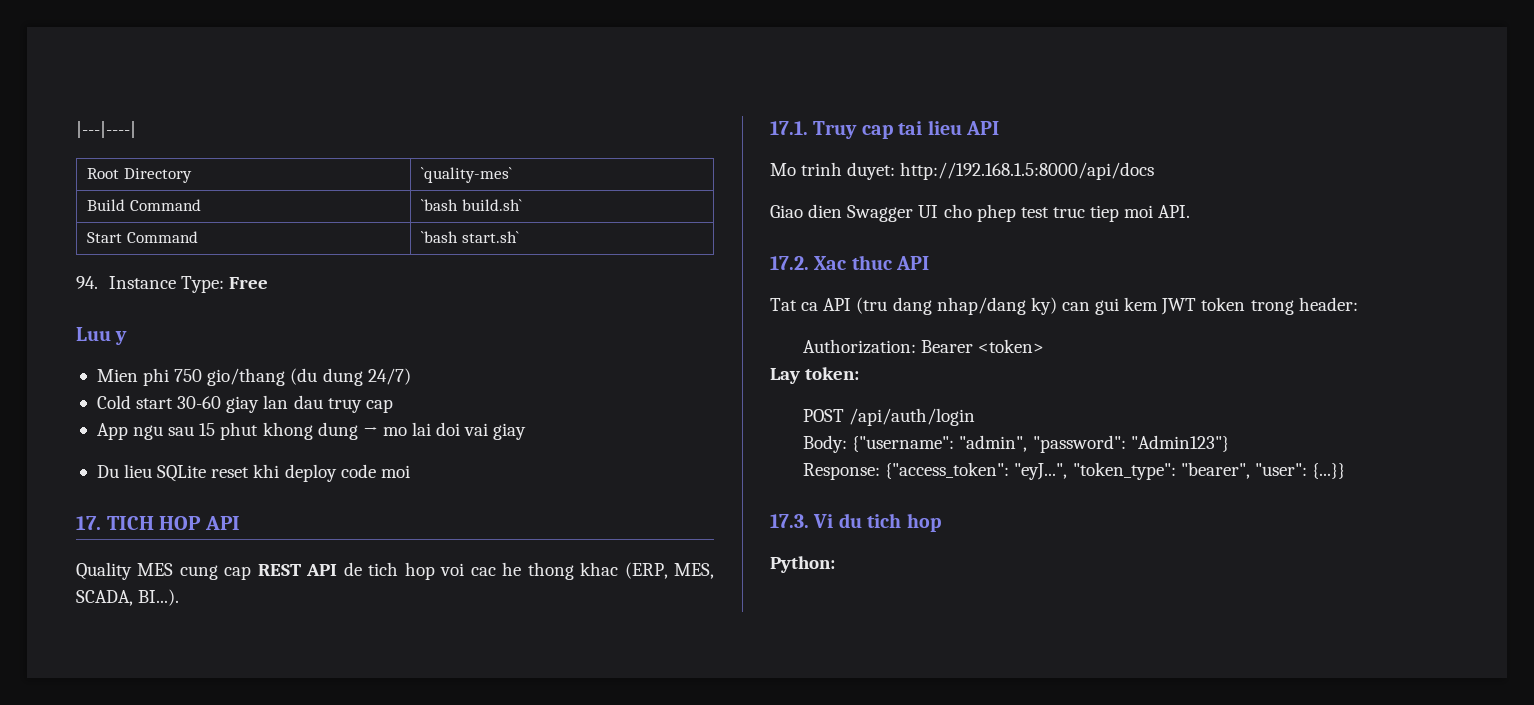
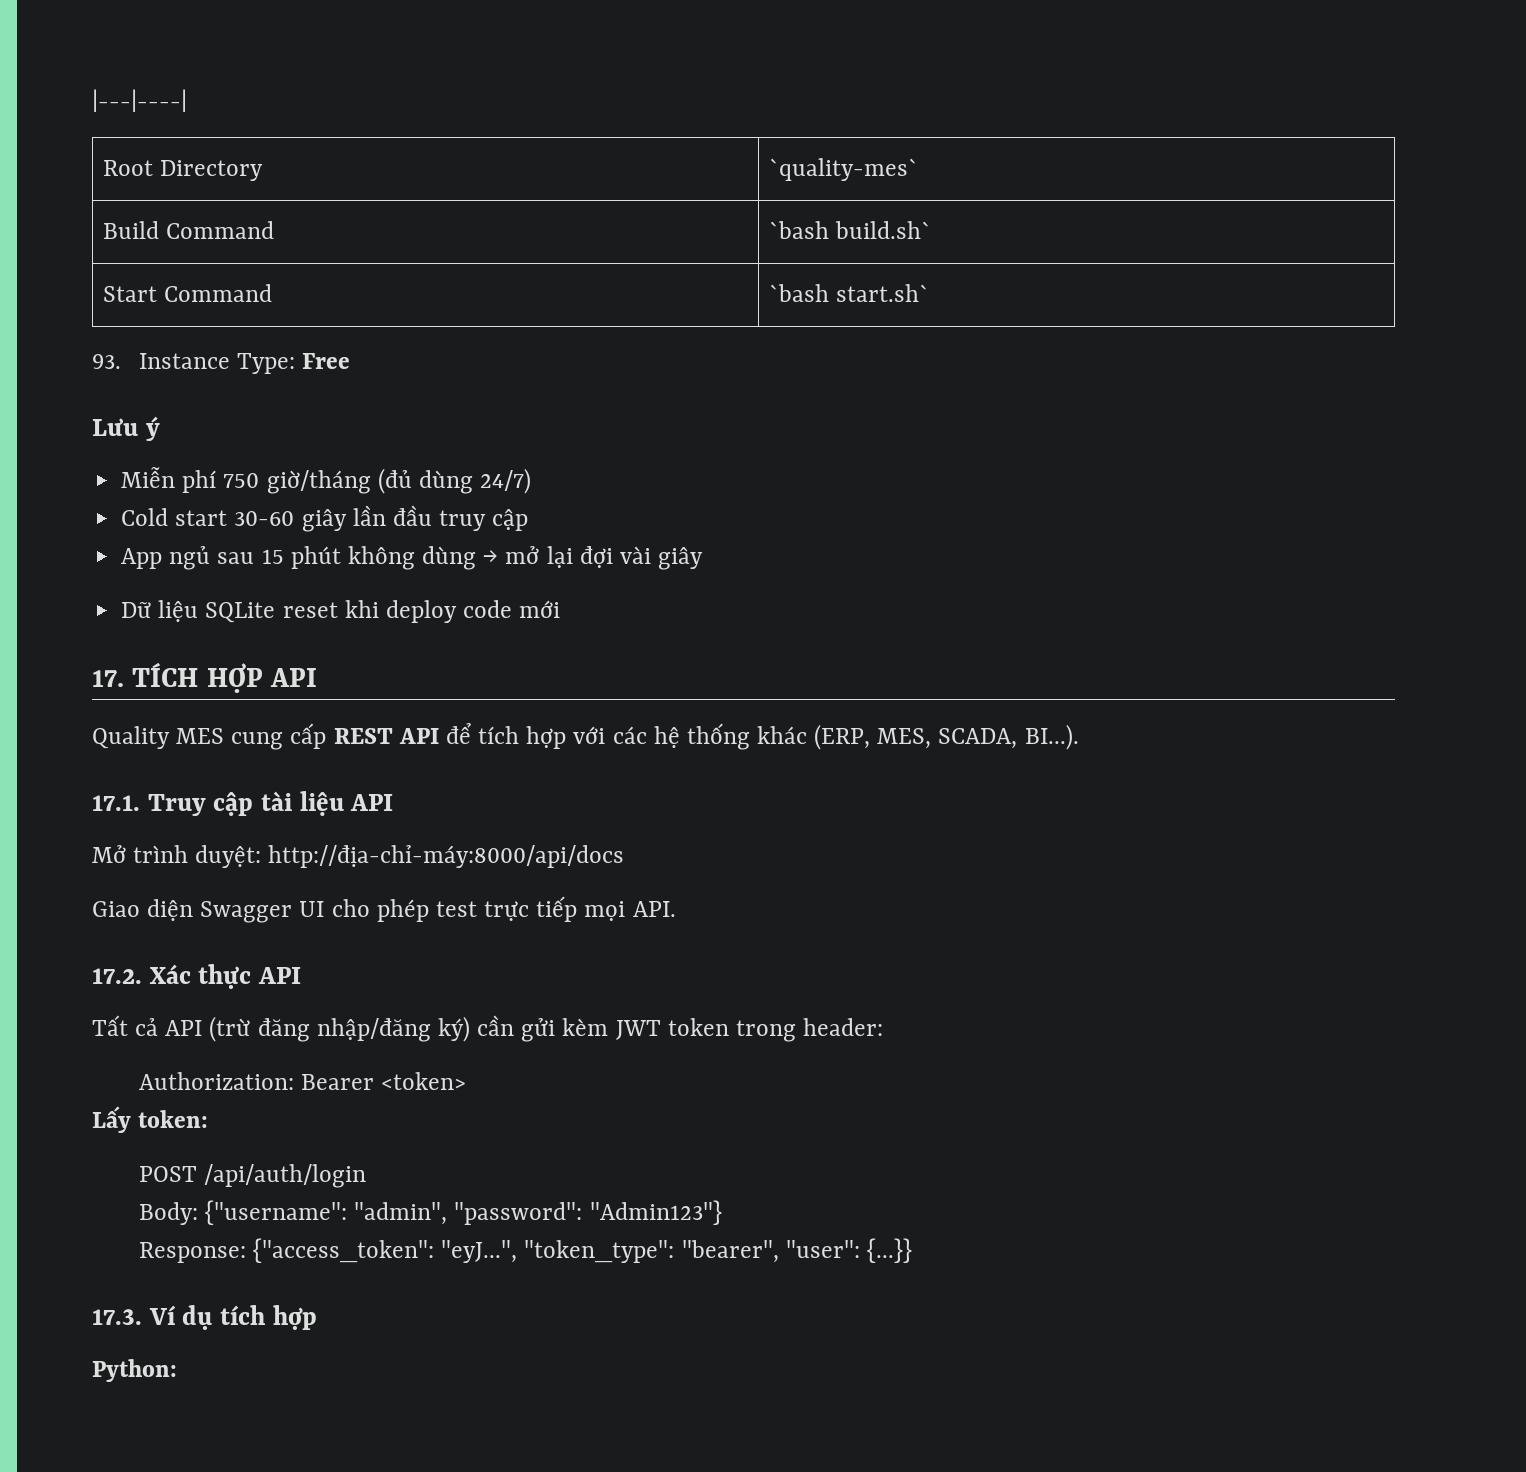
- 94. Instance Type: Free
+ 93. Instance Type: Free
- Luu y
- Mien phi 750 gio/thang (du dung 24/7)
+ Lưu ý
+ Miễn phí 750 giờ/tháng (đủ dùng 24/7)
- Cold start 30-60 giay lan dau truy cap
+ Cold start 30-60 giây lần đầu truy cập
- App ngu sau 15 phut khong dung → mo lai doi vai giay
- Du lieu SQLite reset khi deploy code moi
+ App ngủ sau 15 phút không dùng → mở lại đợi vài giây
+ Dữ liệu SQLite reset khi deploy code mới
- 17. TICH HOP API
+ 17. TÍCH HỢP API
- Quality MES cung cap REST API de tich hop voi cac he thong khac (ERP, MES, SCADA, BI...).
+ Quality MES cung cấp REST API để tích hợp với các hệ thống khác (ERP, MES, SCADA, BI...).
- 17.1. Truy cap tai lieu API
- Mo trinh duyet: http://192.168.1.5:8000/api/docs
+ 17.1. Truy cập tài liệu API
+ Mở trình duyệt: http://địa-chỉ-máy:8000/api/docs
- Giao dien Swagger UI cho phep test truc tiep moi API.
+ Giao diện Swagger UI cho phép test trực tiếp mọi API.
- 17.2. Xac thuc API
- Tat ca API (tru dang nhap/dang ky) can gui kem JWT token trong header:
+ 17.2. Xác thực API
+ Tất cả API (trừ đăng nhập/đăng ký) cần gửi kèm JWT token trong header:
- Lay token:
+ Lấy token:
- 17.3. Vi du tich hop
+ 17.3. Ví dụ tích hợp

